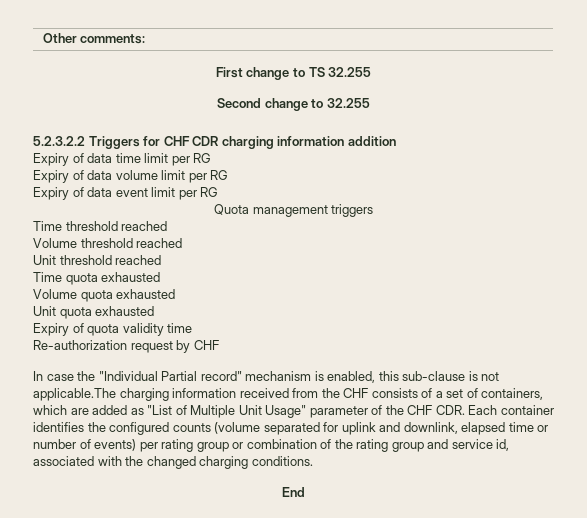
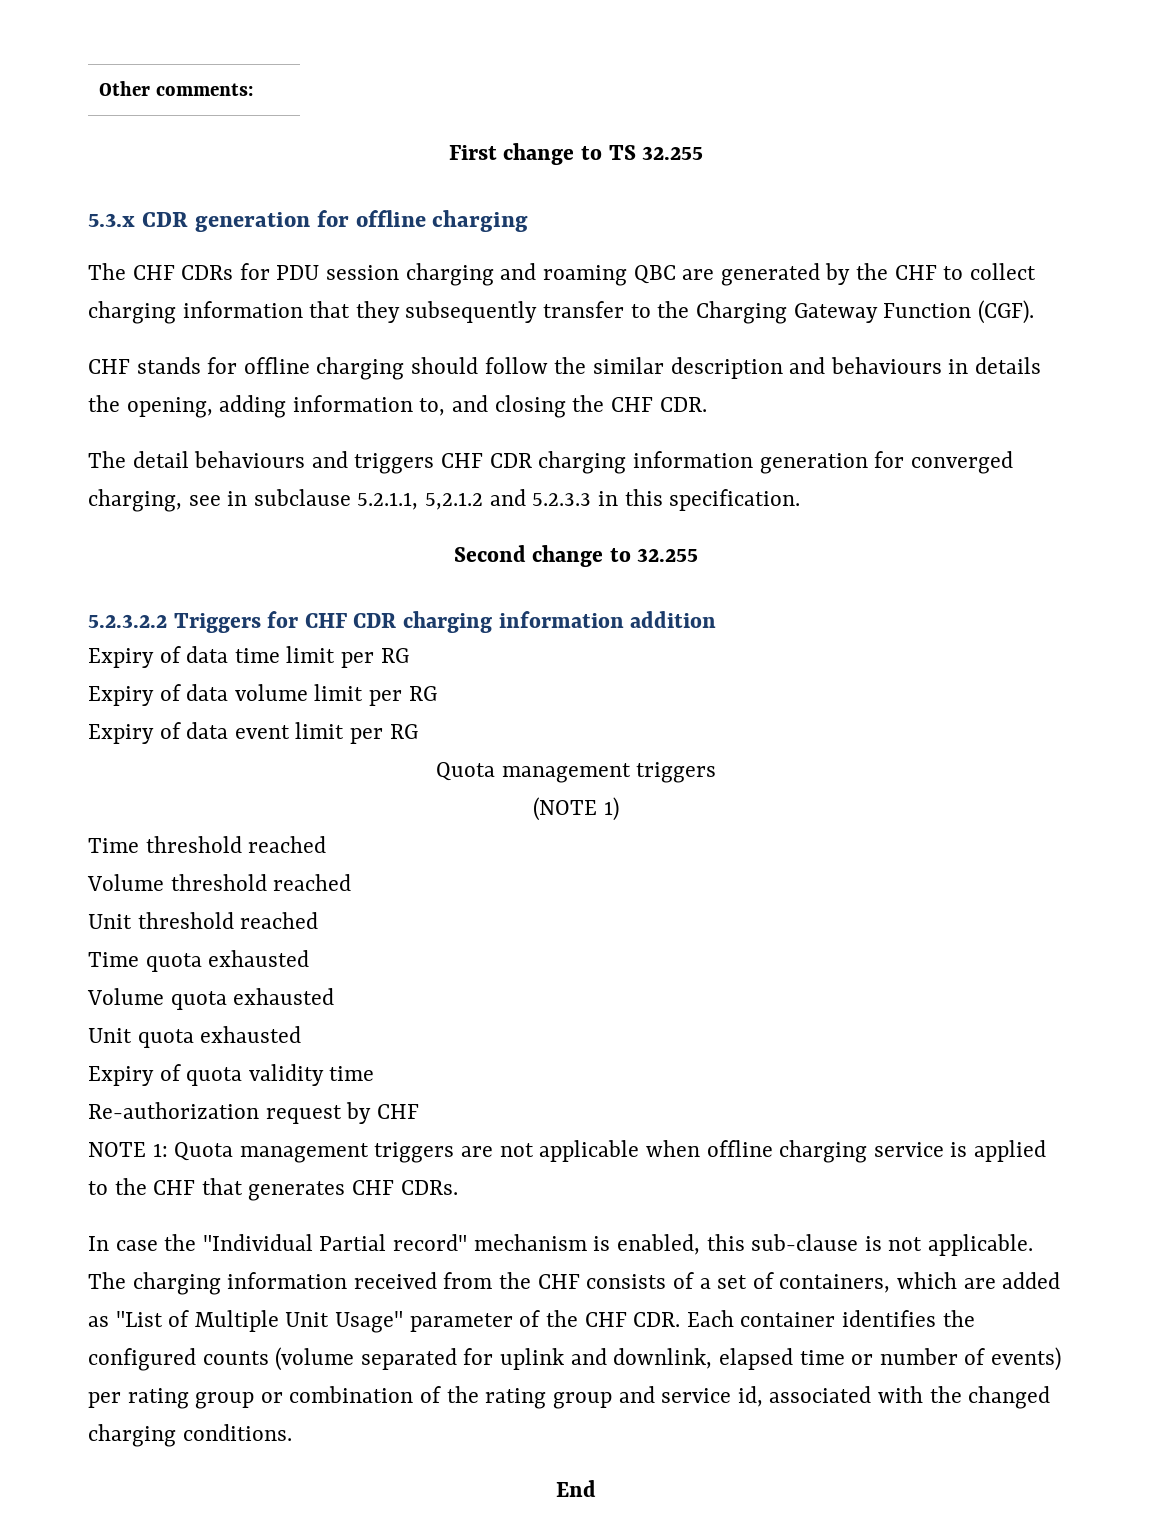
+ 5.3.x CDR generation for offline charging
+ The CHF CDRs for PDU session charging and roaming QBC are generated by the CHF to collect charging information that they subsequently transfer to the Charging Gateway Function (CGF).
+ CHF stands for offline charging should follow the similar description and behaviours in details the opening, adding information to, and closing the CHF CDR.
+ The detail behaviours and triggers CHF CDR charging information generation for converged charging, see in subclause 5.2.1.1, 5,2.1.2 and 5.2.3.3 in this specification.
+ (NOTE 1)
+ NOTE 1: Quota management triggers are not applicable when offline charging service is applied to the CHF that generates CHF CDRs.
- In case the "Individual Partial record" mechanism is enabled, this sub-clause is not applicable.The charging information received from the CHF consists of a set of containers, which are added as "List of Multiple Unit Usage" parameter of the CHF CDR. Each container identifies the configured counts (volume separated for uplink and downlink, elapsed time or number of events) per rating group or combination of the rating group and service id, associated with the changed charging conditions.
+ In case the "Individual Partial record" mechanism is enabled, this sub-clause is not applicable. The charging information received from the CHF consists of a set of containers, which are added as "List of Multiple Unit Usage" parameter of the CHF CDR. Each container identifies the configured counts (volume separated for uplink and downlink, elapsed time or number of events) per rating group or combination of the rating group and service id, associated with the changed charging conditions.

